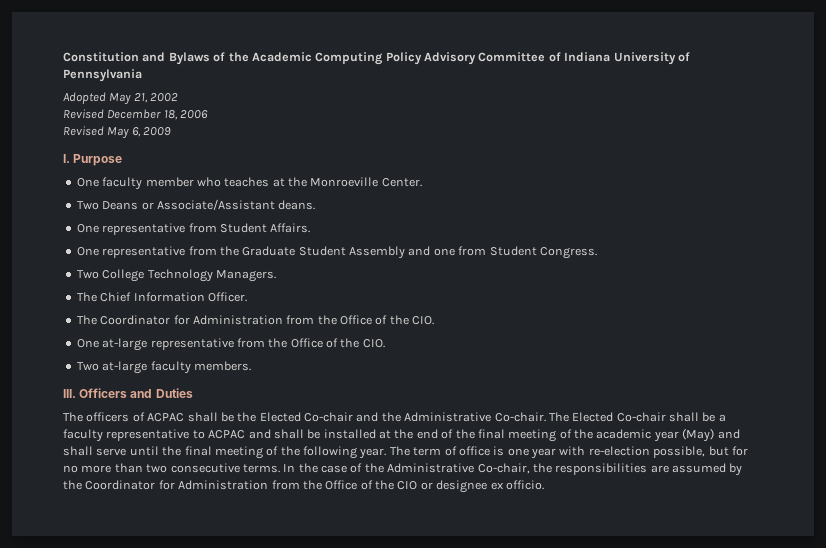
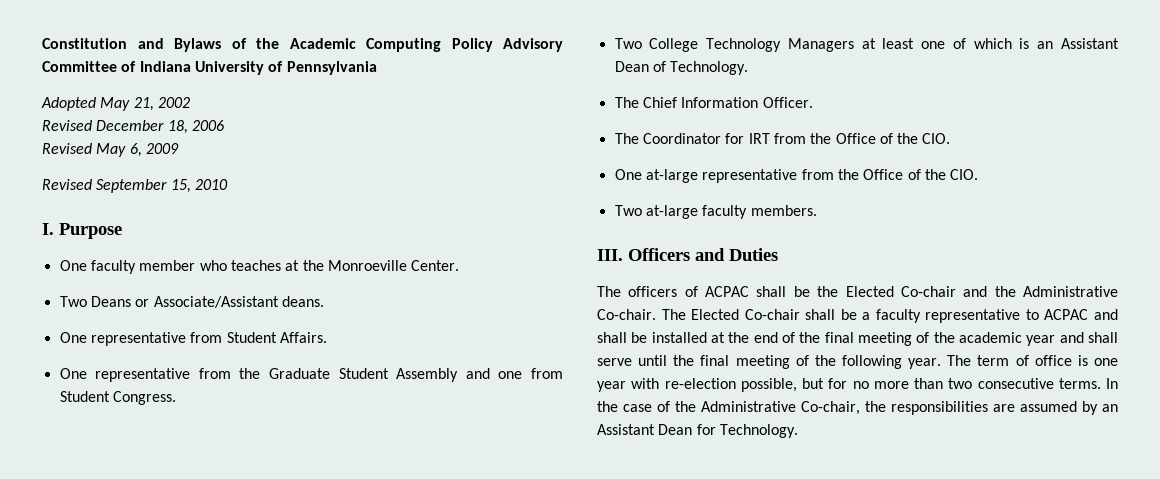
+ Revised September 15, 2010
- Two College Technology Managers.
+ Two College Technology Managers at least one of which is an Assistant Dean of Technology.
- The Coordinator for Administration from the Office of the CIO.
+ The Coordinator for IRT from the Office of the CIO.
- The Elected Co-chair shall be a faculty representative to ACPAC and shall be installed at the end of the final meeting of the academic year (May) and shall serve until the final meeting of the following year.
+ The Elected Co-chair shall be a faculty representative to ACPAC and shall be installed at the end of the final meeting of the academic year and shall serve until the final meeting of the following year.
- In the case of the Administrative Co-chair, the responsibilities are assumed by the Coordinator for Administration from the Office of the CIO or designee ex officio.
+ In the case of the Administrative Co-chair, the responsibilities are assumed by an Assistant Dean for Technology.

